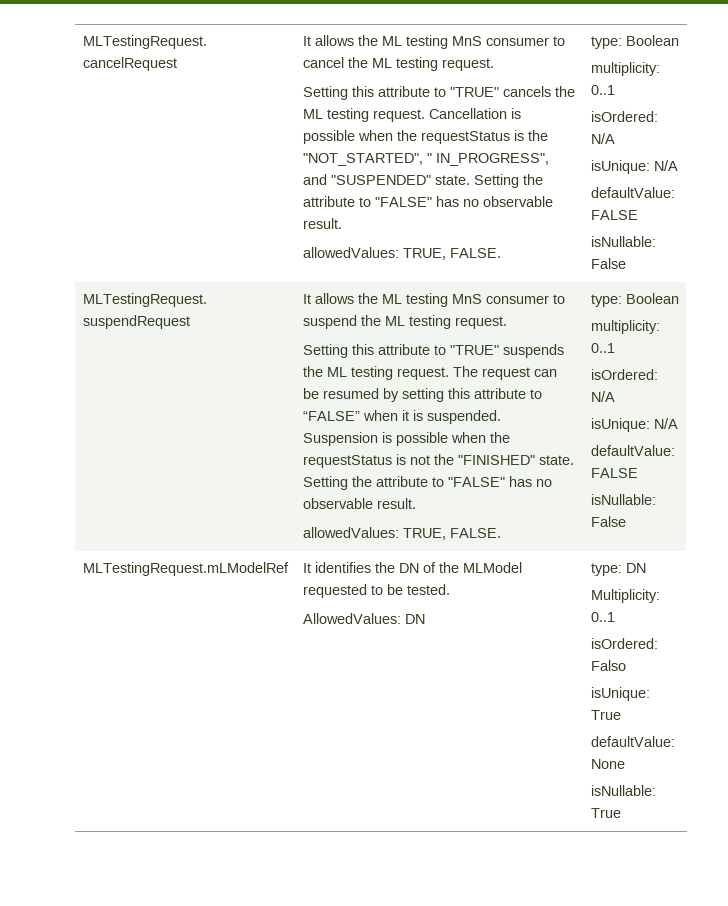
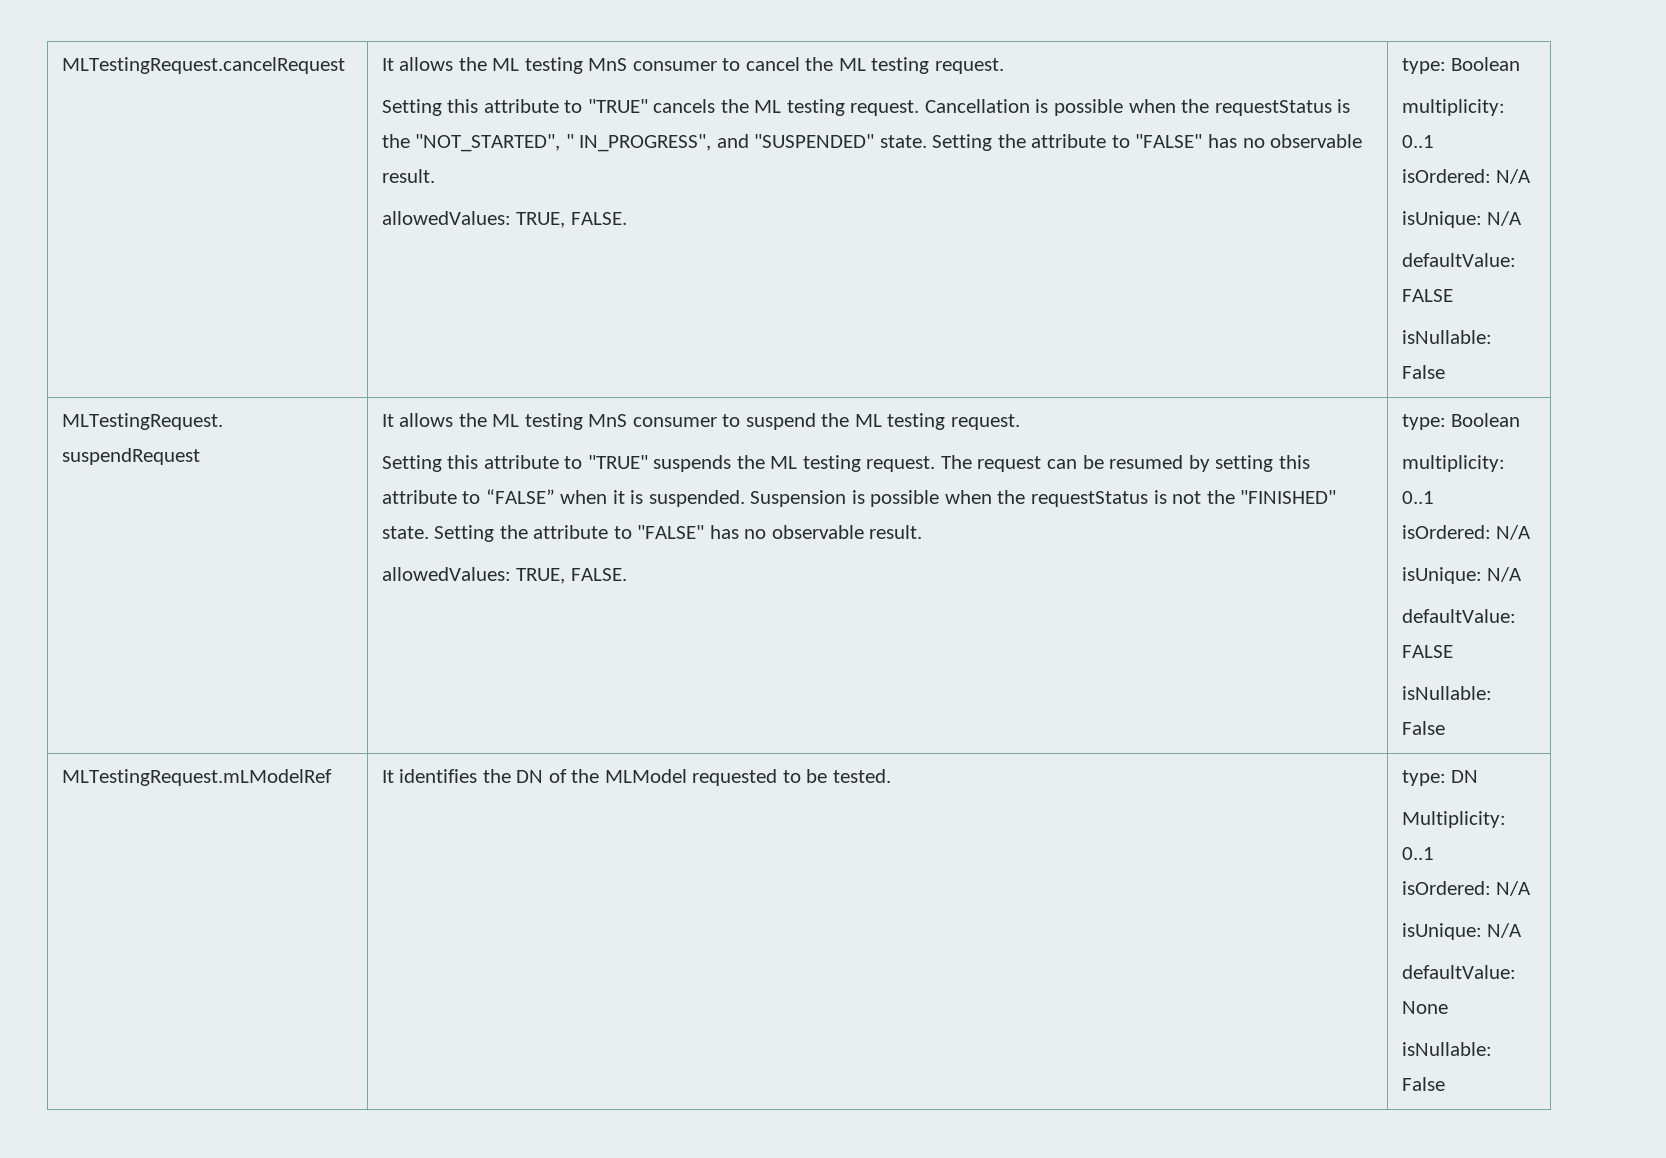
- MLTestingRequest.mLModelRef | It identifies the DN of the MLModel requested to be tested.
- AllowedValues: DN | type: DN
+ MLTestingRequest.mLModelRef | It identifies the DN of the MLModel requested to be tested. | type: DN
  Multiplicity: 0..1
- isOrdered: Falso
- isUnique: True
+ isOrdered: N/A
+ isUnique: N/A
  defaultValue: None
- isNullable: True
+ isNullable: False

